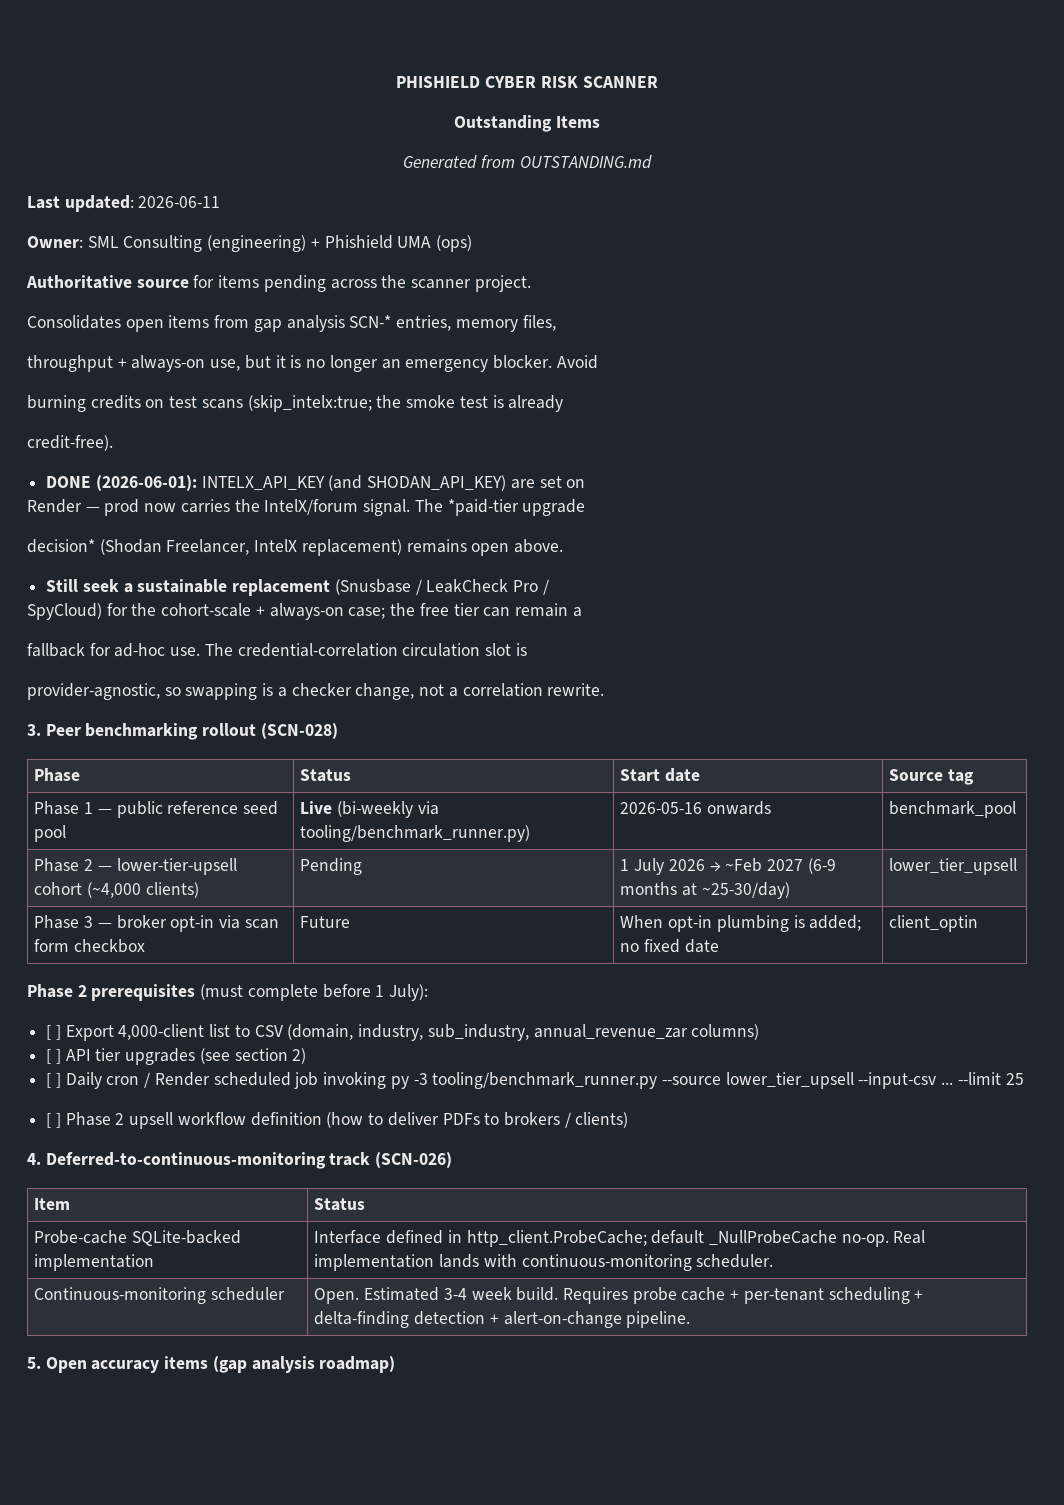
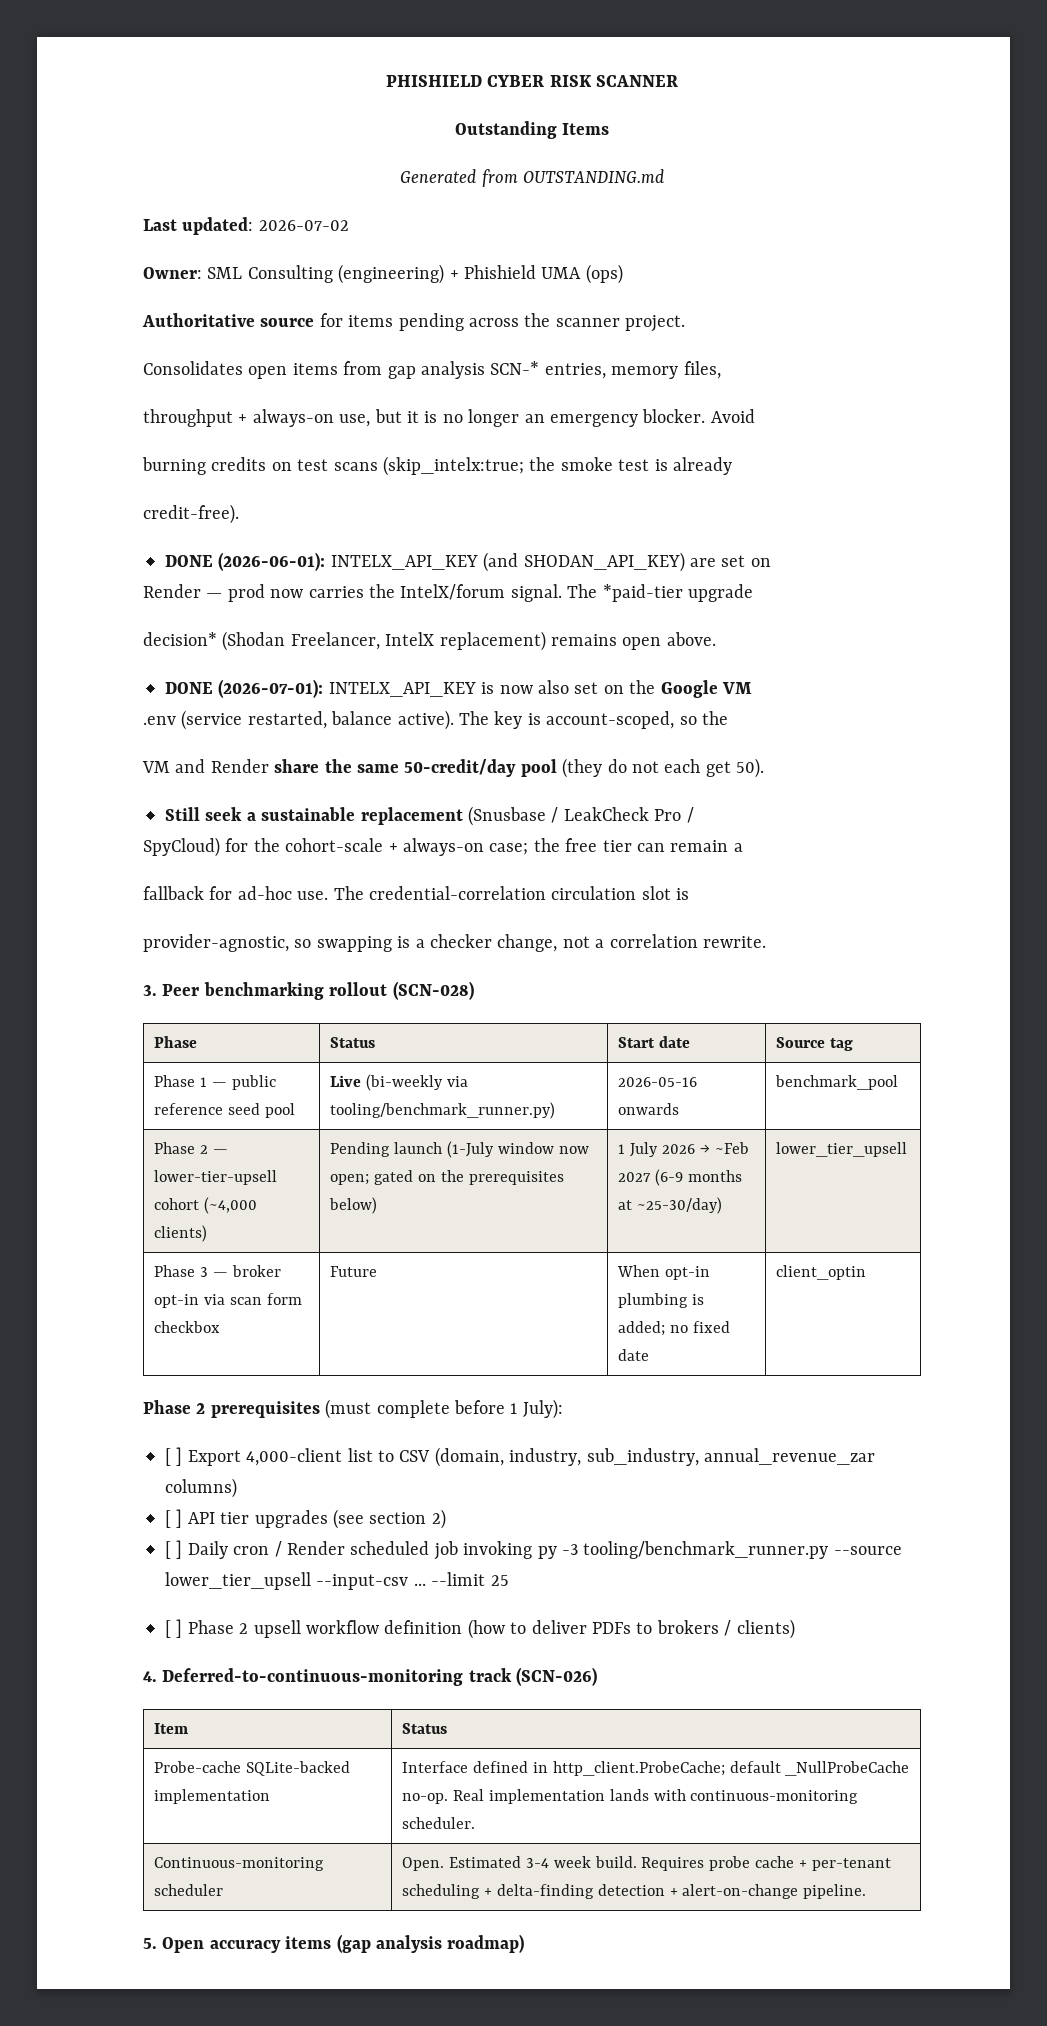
- Last updated: 2026-06-11
+ Last updated: 2026-07-02
+ DONE (2026-07-01): INTELX_API_KEY is now also set on the Google VM
+ .env (service restarted, balance active). The key is account-scoped, so the
+ VM and Render share the same 50-credit/day pool (they do not each get 50).
- Phase 2 — lower-tier-upsell cohort (~4,000 clients) | Pending | 1 July 2026 → ~Feb 2027 (6-9 months at ~25-30/day) | lower_tier_upsell
+ Phase 2 — lower-tier-upsell cohort (~4,000 clients) | Pending launch (1-July window now open; gated on the prerequisites below) | 1 July 2026 → ~Feb 2027 (6-9 months at ~25-30/day) | lower_tier_upsell

